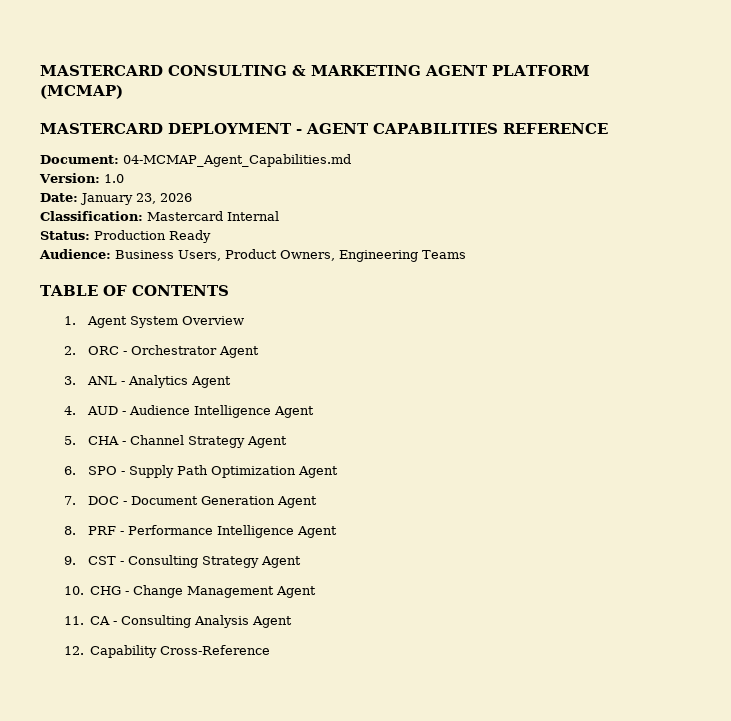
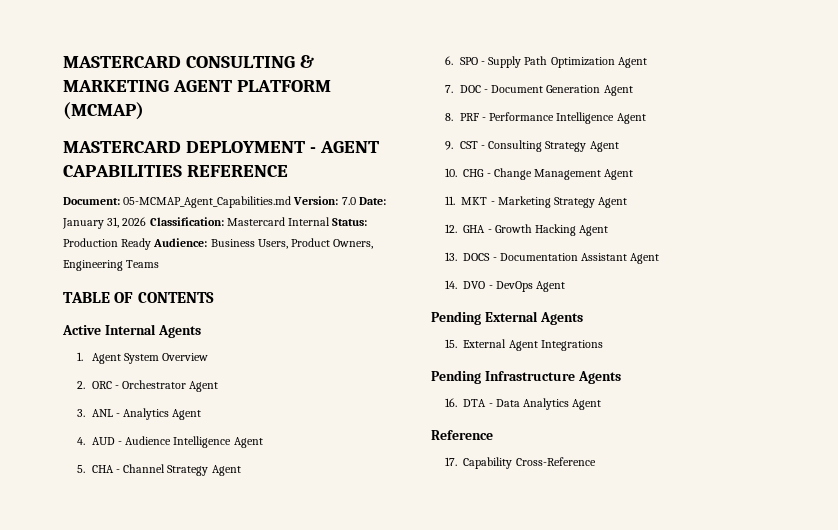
- Document: 04-MCMAP_Agent_Capabilities.md
- Version: 1.0
- Date: January 23, 2026
- Classification: Mastercard Internal
- Status: Production Ready
- Audience: Business Users, Product Owners, Engineering Teams
+ Document: 05-MCMAP_Agent_Capabilities.md Version: 7.0 Date: January 31, 2026 Classification: Mastercard Internal Status: Production Ready Audience: Business Users, Product Owners, Engineering Teams
+ Active Internal Agents
- 11. CA - Consulting Analysis Agent
- 12. Capability Cross-Reference
+ 11. MKT - Marketing Strategy Agent
+ 12. GHA - Growth Hacking Agent
+ 13. DOCS - Documentation Assistant Agent
+ 14. DVO - DevOps Agent
+ Pending External Agents
+ 15. External Agent Integrations
+ Pending Infrastructure Agents
+ 16. DTA - Data Analytics Agent
+ Reference
+ 17. Capability Cross-Reference

